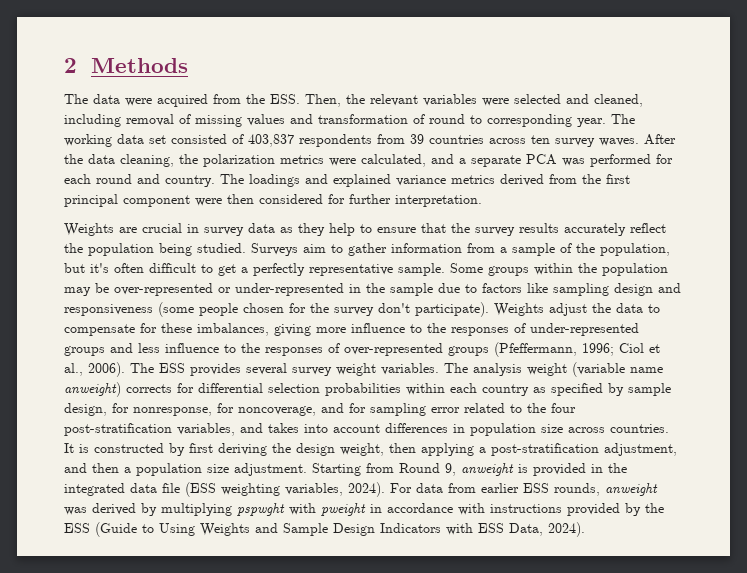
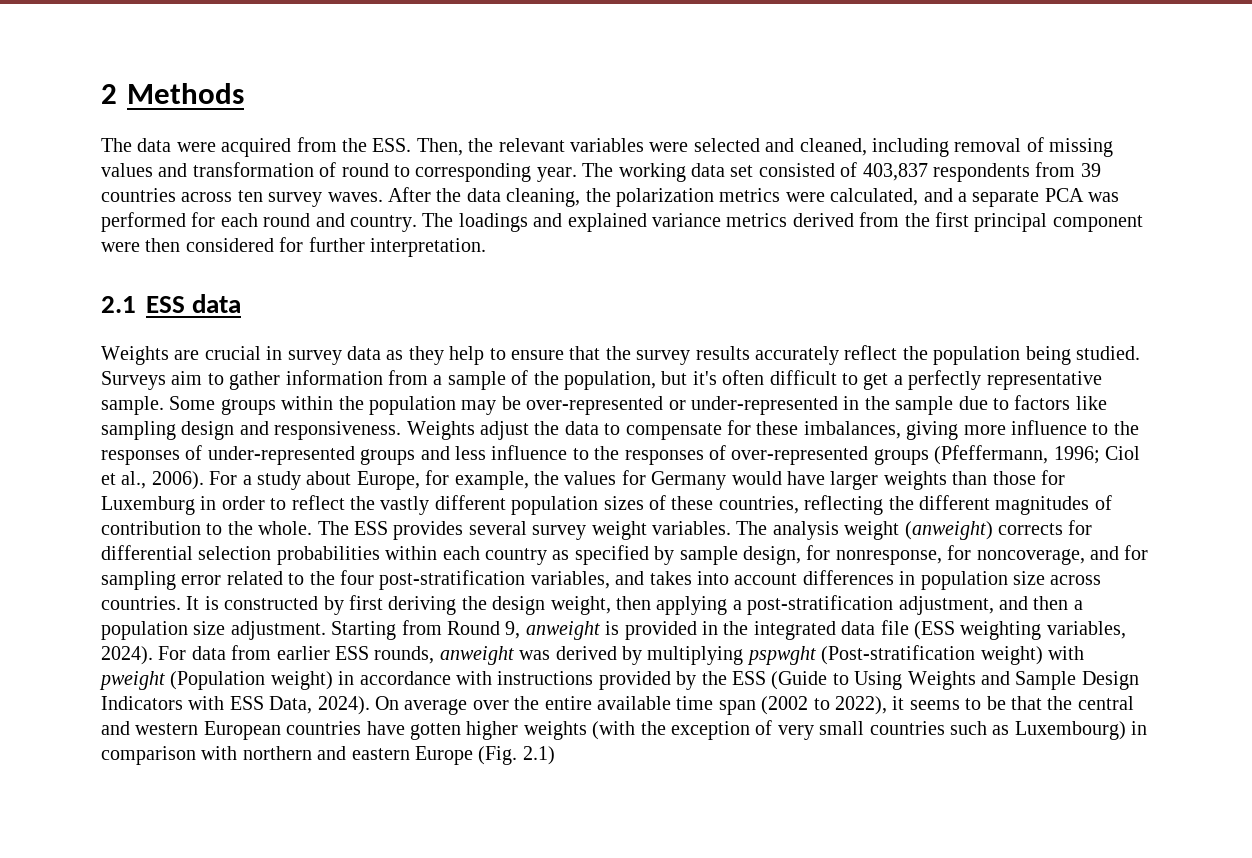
+ 2.1 ESS data
- Some groups within the population may be over-represented or under-represented in the sample due to factors like sampling design and responsiveness (some people chosen for the survey don't participate).
+ Some groups within the population may be over-represented or under-represented in the sample due to factors like sampling design and responsiveness.
+ For a study about Europe, for example, the values for Germany would have larger weights than those for Luxemburg in order to reflect the vastly different population sizes of these countries, reflecting the different magnitudes of contribution to the whole.
- The analysis weight (variable name anweight) corrects for differential selection probabilities within each country as specified by sample design, for nonresponse, for noncoverage, and for sampling error related to the four post-stratification variables, and takes into account differences in population size across countries.
+ The analysis weight (anweight) corrects for differential selection probabilities within each country as specified by sample design, for nonresponse, for noncoverage, and for sampling error related to the four post-stratification variables, and takes into account differences in population size across countries.
- For data from earlier ESS rounds, anweight was derived by multiplying pspwght with pweight in accordance with instructions provided by the ESS (Guide to Using Weights and Sample Design Indicators with ESS Data, 2024).
+ For data from earlier ESS rounds, anweight was derived by multiplying pspwght (Post-stratification weight) with pweight (Population weight) in accordance with instructions provided by the ESS (Guide to Using Weights and Sample Design Indicators with ESS Data, 2024).
+ On average over the entire available time span (2002 to 2022), it seems to be that the central and western European countries have gotten higher weights (with the exception of very small countries such as Luxembourg) in comparison with northern and eastern Europe (Fig. 2.1)

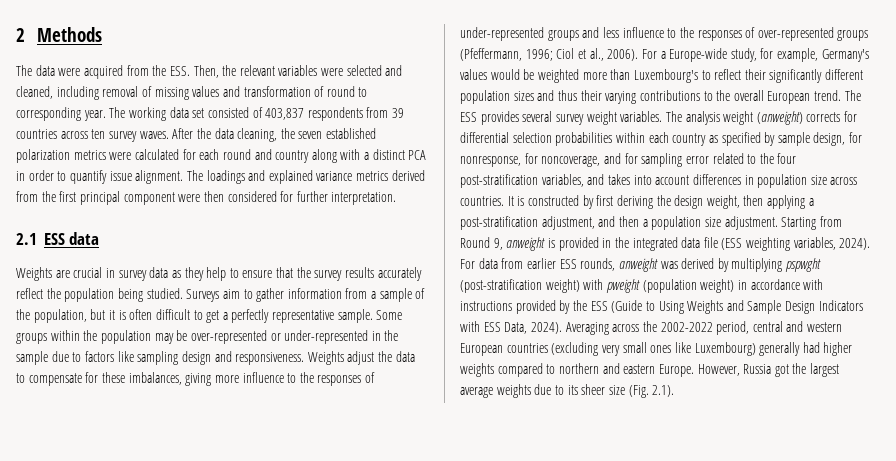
- After the data cleaning, the polarization metrics were calculated, and a separate PCA was performed for each round and country.
+ After the data cleaning, the seven established polarization metrics were calculated for each round and country along with a distinct PCA in order to quantify issue alignment.
- Surveys aim to gather information from a sample of the population, but it's often difficult to get a perfectly representative sample.
+ Surveys aim to gather information from a sample of the population, but it is often difficult to get a perfectly representative sample.
- For a study about Europe, for example, the values for Germany would have larger weights than those for Luxemburg in order to reflect the vastly different population sizes of these countries, reflecting the different magnitudes of contribution to the whole.
+ For a Europe-wide study, for example, Germany's values would be weighted more than Luxembourg's to reflect their significantly different population sizes and thus their varying contributions to the overall European trend.
- For data from earlier ESS rounds, anweight was derived by multiplying pspwght (Post-stratification weight) with pweight (Population weight) in accordance with instructions provided by the ESS (Guide to Using Weights and Sample Design Indicators with ESS Data, 2024).
+ For data from earlier ESS rounds, anweight was derived by multiplying pspwght (post-stratification weight) with pweight (population weight) in accordance with instructions provided by the ESS (Guide to Using Weights and Sample Design Indicators with ESS Data, 2024).
- On average over the entire available time span (2002 to 2022), it seems to be that the central and western European countries have gotten higher weights (with the exception of very small countries such as Luxembourg) in comparison with northern and eastern Europe (Fig. 2.1)
+ Averaging across the 2002-2022 period, central and western European countries (excluding very small ones like Luxembourg) generally had higher weights compared to northern and eastern Europe. However, Russia got the largest average weights due to its sheer size (Fig. 2.1).

